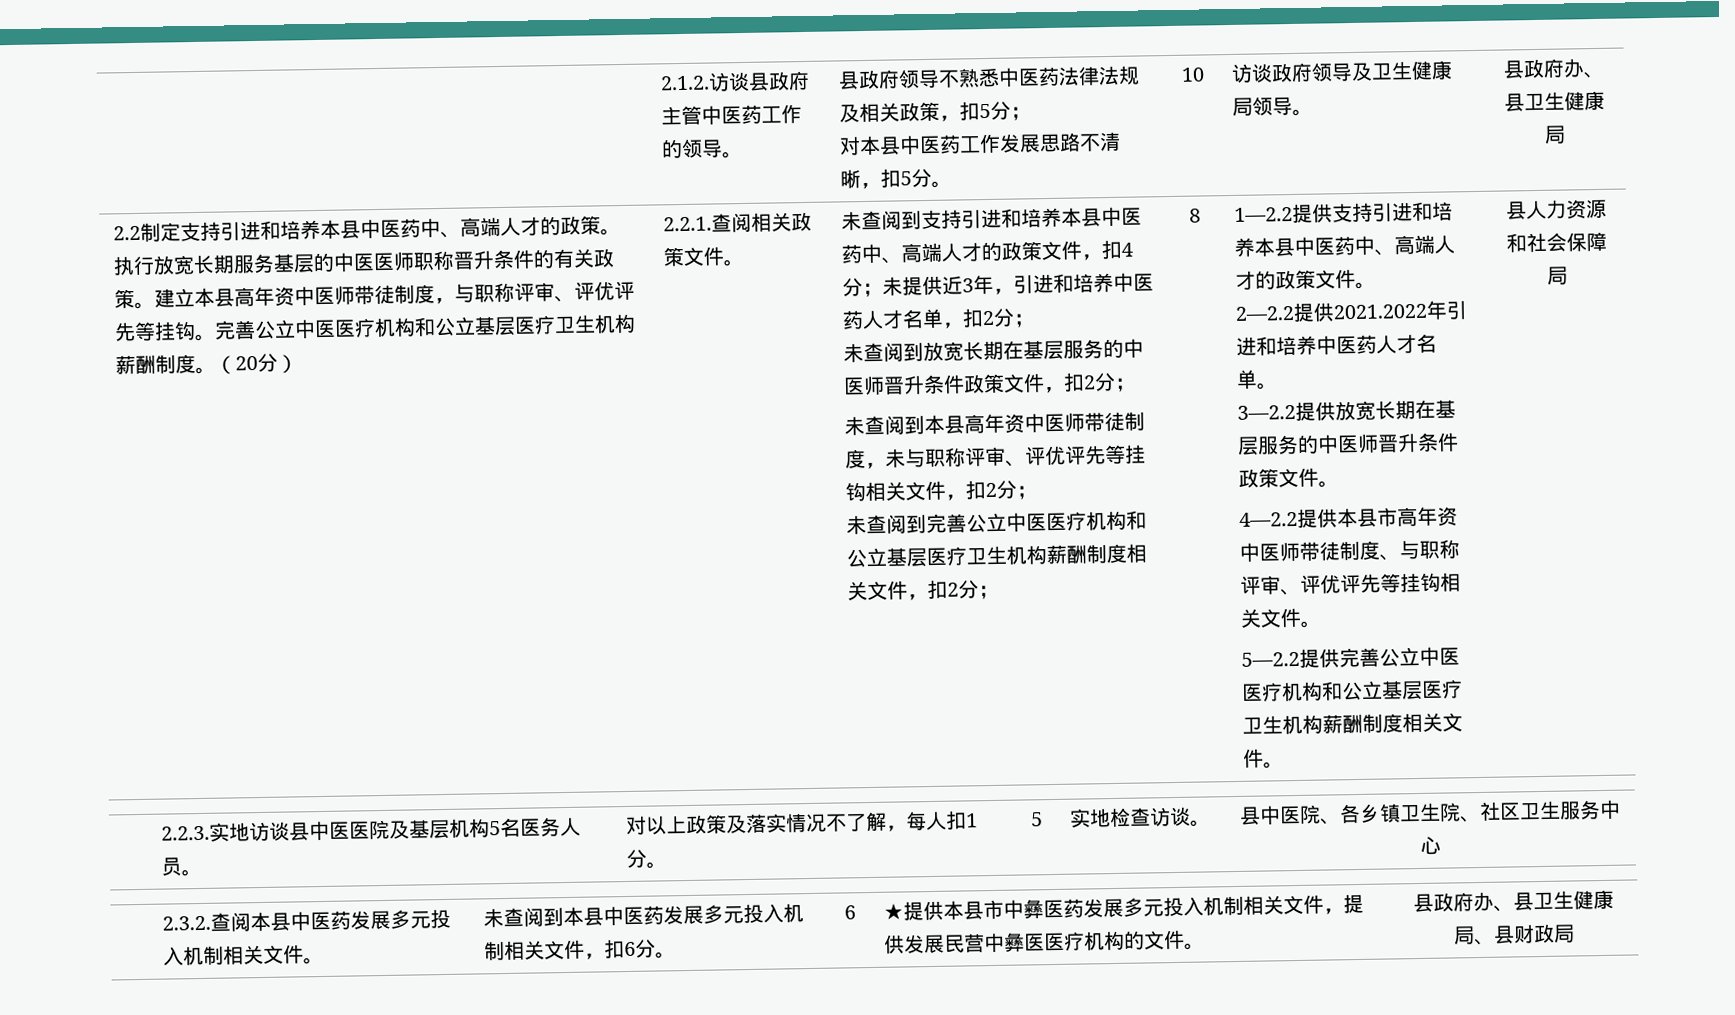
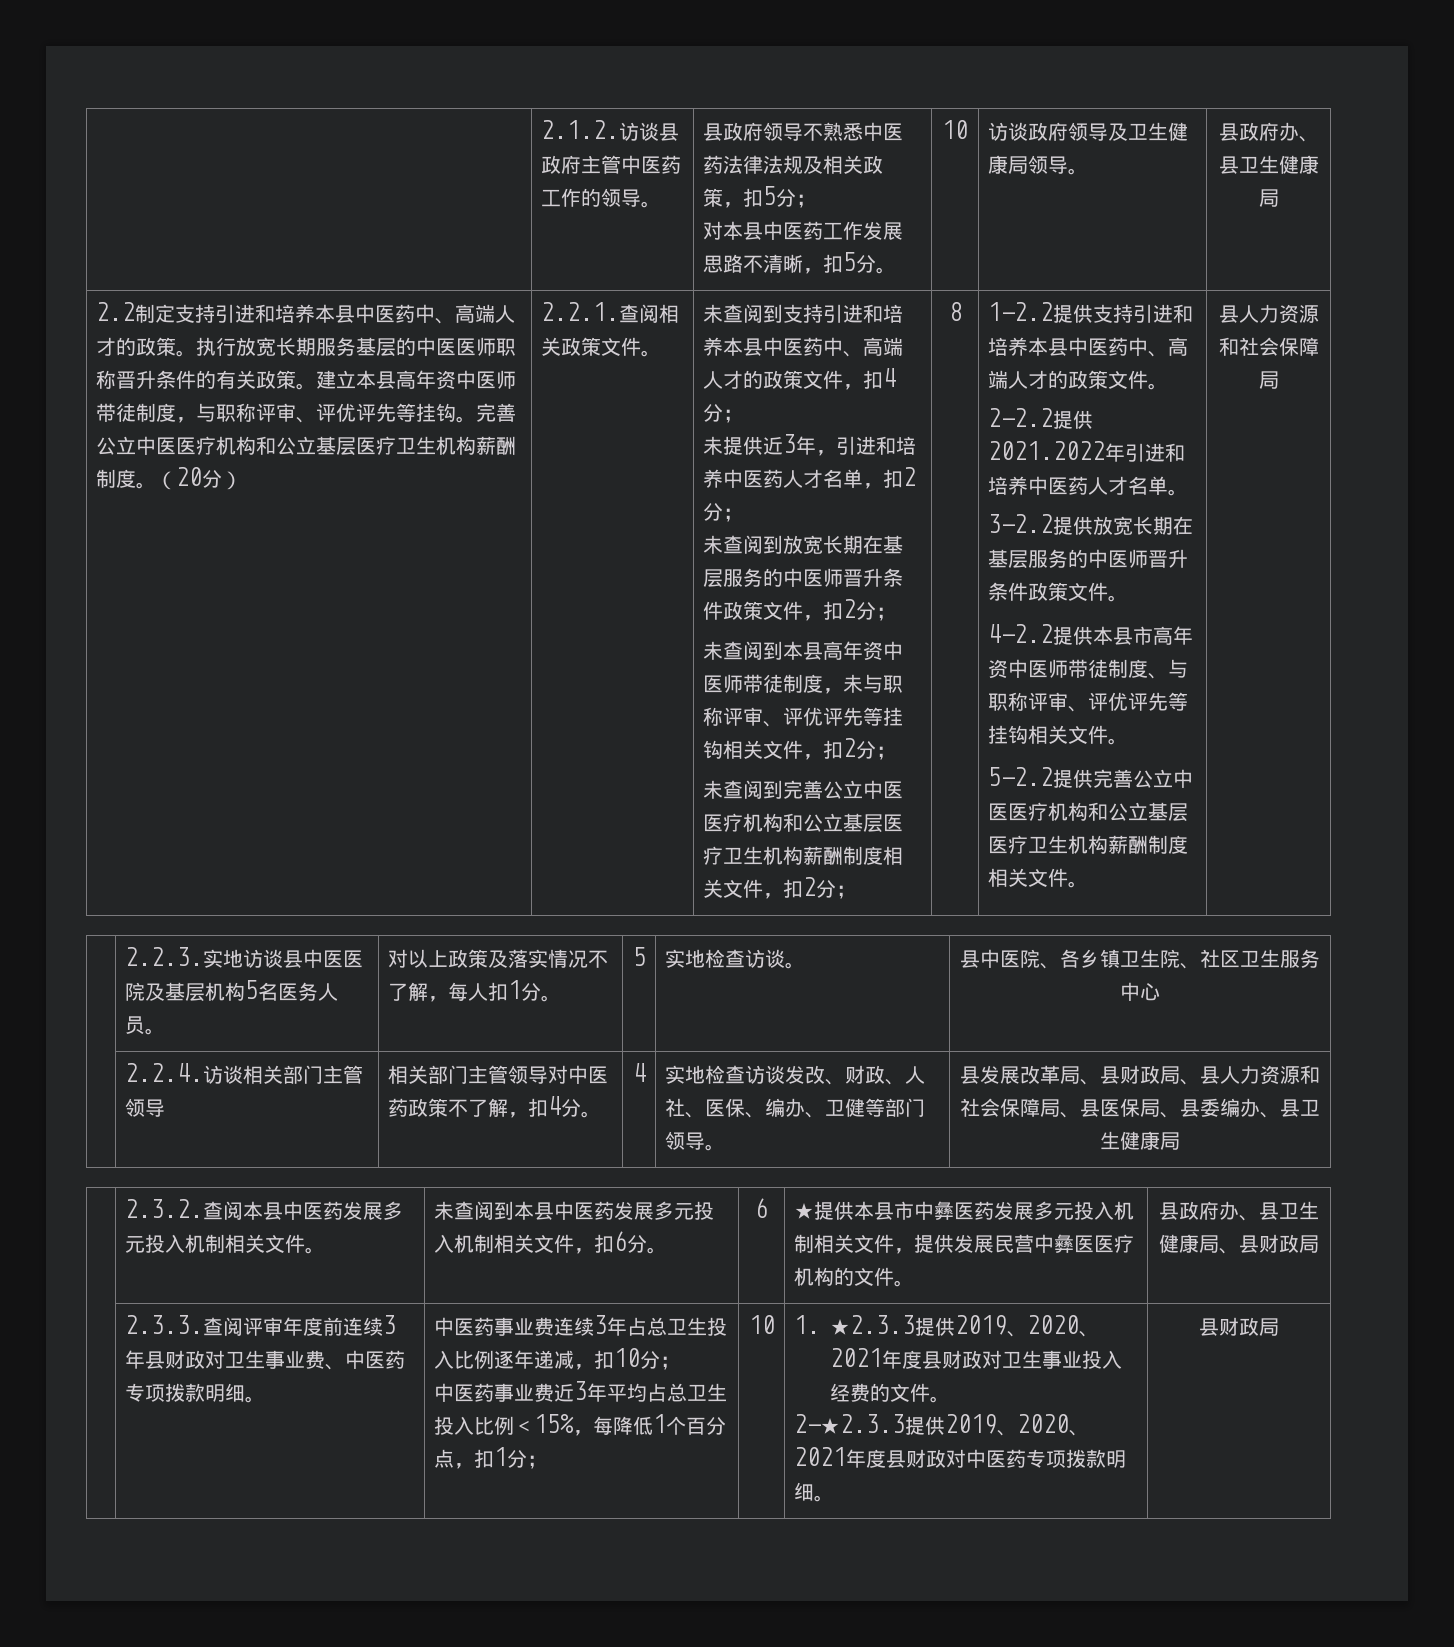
- 未查阅到支持引进和培养本县中医药中、高端人才的政策文件，扣4分；未提供近3年，引进和培养中医药人才名单，扣2分；
+ 未查阅到支持引进和培养本县中医药中、高端人才的政策文件，扣4分；
+ 未提供近3年，引进和培养中医药人才名单，扣2分；
+ 2.2.4.访谈相关部门主管领导 | 相关部门主管领导对中医药政策不了解，扣4分。 | 4 | 实地检查访谈发改、财政、人社、医保、编办、卫健等部门领导。 | 县发展改革局、县财政局、县人力资源和社会保障局、县医保局、县委编办、县卫生健康局
+ 2.3.3.查阅评审年度前连续3年县财政对卫生事业费、中医药专项拨款明细。 | 中医药事业费连续3年占总卫生投入比例逐年递减，扣10分；
+ 中医药事业费近3年平均占总卫生投入比例＜15%，每降低1个百分点，扣1分； | 10 | 1. ★2.3.3提供2019、2020、2021年度县财政对卫生事业投入经费的文件。
+ 2—★2.3.3提供2019、2020、2021年度县财政对中医药专项拨款明细。 | 县财政局

